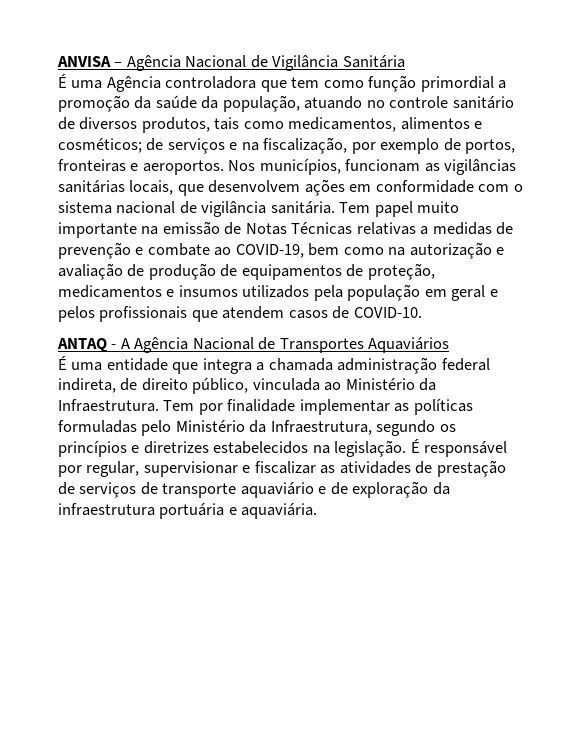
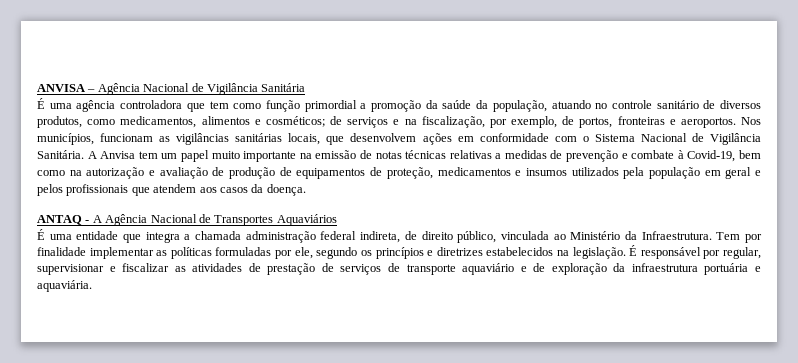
- É uma Agência controladora que tem como função primordial a promoção da saúde da população, atuando no controle sanitário de diversos produtos, tais como medicamentos, alimentos e cosméticos; de serviços e na fiscalização, por exemplo de portos, fronteiras e aeroportos.
+ É uma agência controladora que tem como função primordial a promoção da saúde da população, atuando no controle sanitário de diversos produtos, como medicamentos, alimentos e cosméticos; de serviços e na fiscalização, por exemplo, de portos, fronteiras e aeroportos.
- Nos municípios, funcionam as vigilâncias sanitárias locais, que desenvolvem ações em conformidade com o sistema nacional de vigilância sanitária. Tem papel muito importante na emissão de Notas Técnicas relativas a medidas de prevenção e combate ao COVID-19, bem como na autorização e avaliação de produção de equipamentos de proteção, medicamentos e insumos utilizados pela população em geral e pelos profissionais que atendem casos de COVID-10.
+ Nos municípios, funcionam as vigilâncias sanitárias locais, que desenvolvem ações em conformidade com o Sistema Nacional de Vigilância Sanitária. A Anvisa tem um papel muito importante na emissão de notas técnicas relativas a medidas de prevenção e combate à Covid-19, bem como na autorização e avaliação de produção de equipamentos de proteção, medicamentos e insumos utilizados pela população em geral e pelos profissionais que atendem aos casos da doença.
- Tem por finalidade implementar as políticas formuladas pelo Ministério da Infraestrutura, segundo os princípios e diretrizes estabelecidos na legislação.
+ Tem por finalidade implementar as políticas formuladas por ele, segundo os princípios e diretrizes estabelecidos na legislação.

